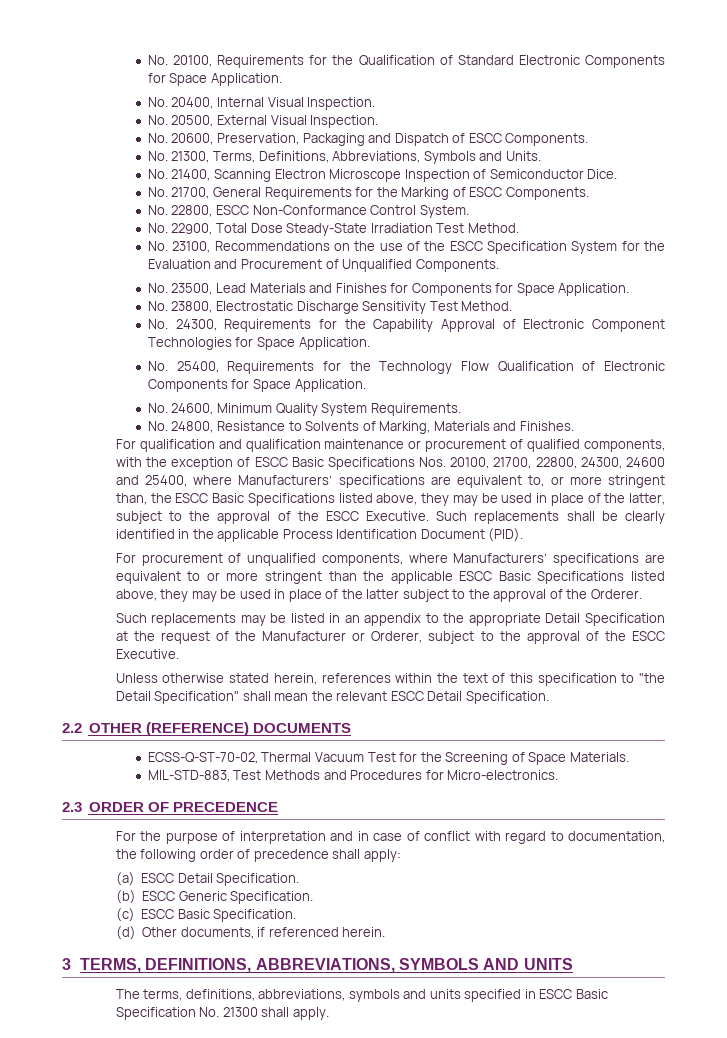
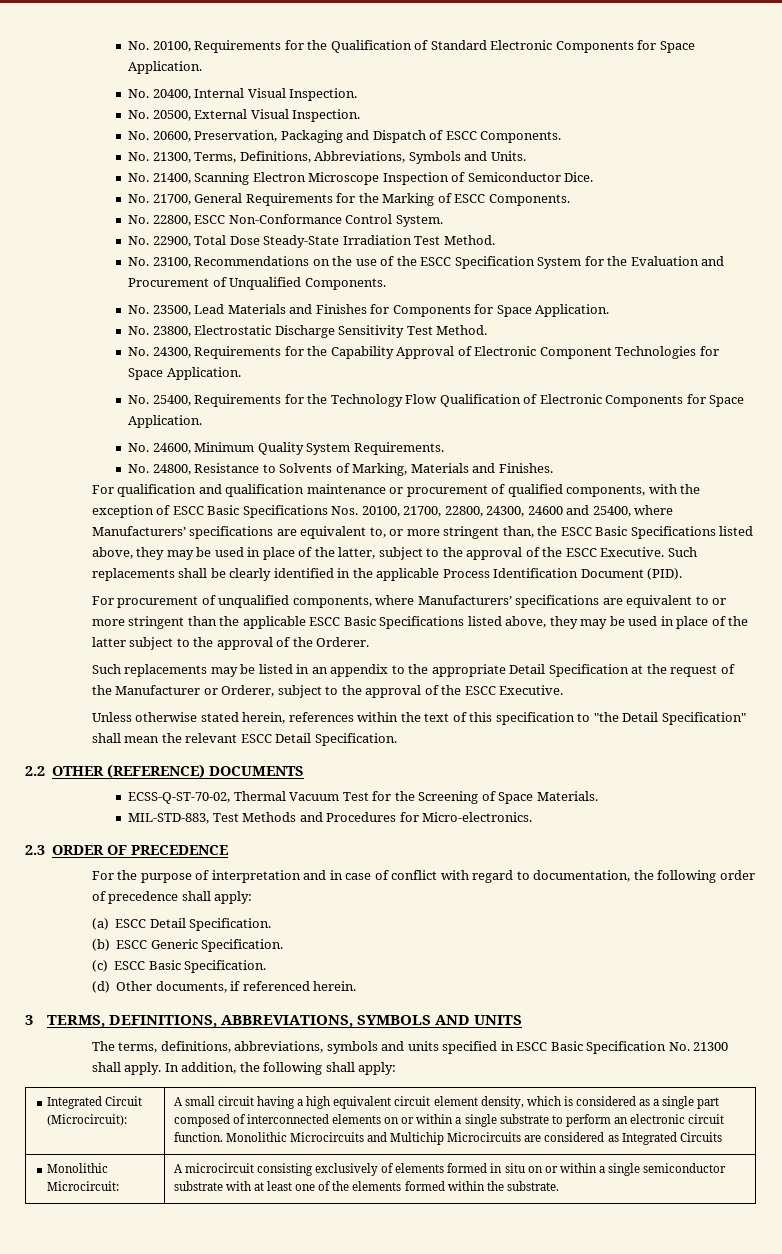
+ In addition, the following shall apply:
+ Integrated Circuit (Microcircuit): | A small circuit having a high equivalent circuit element density, which is considered as a single part composed of interconnected elements on or within a single substrate to perform an electronic circuit function. Monolithic Microcircuits and Multichip Microcircuits are considered as Integrated Circuits
+ Monolithic Microcircuit: | A microcircuit consisting exclusively of elements formed in situ on or within a single semiconductor substrate with at least one of the elements formed within the substrate.

